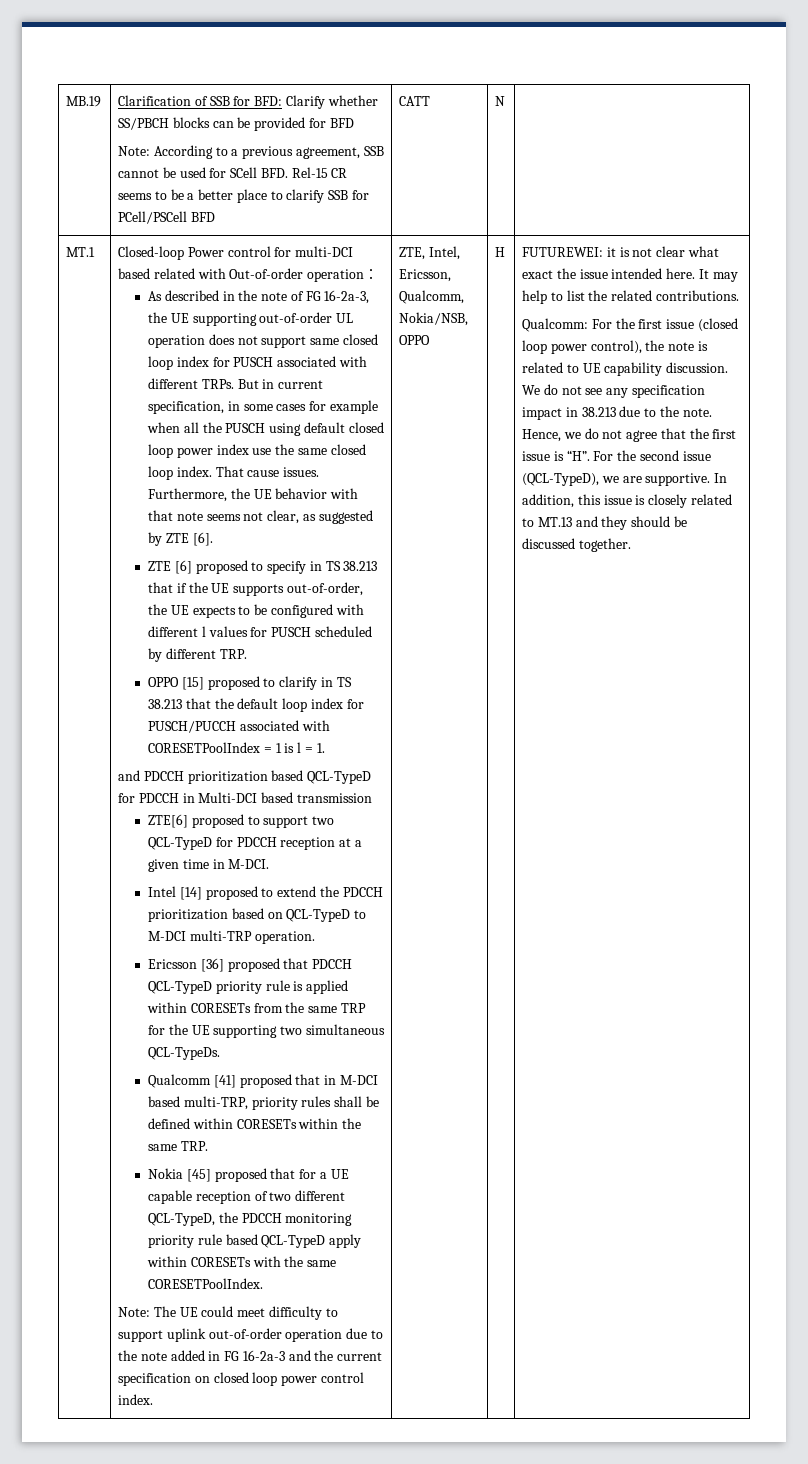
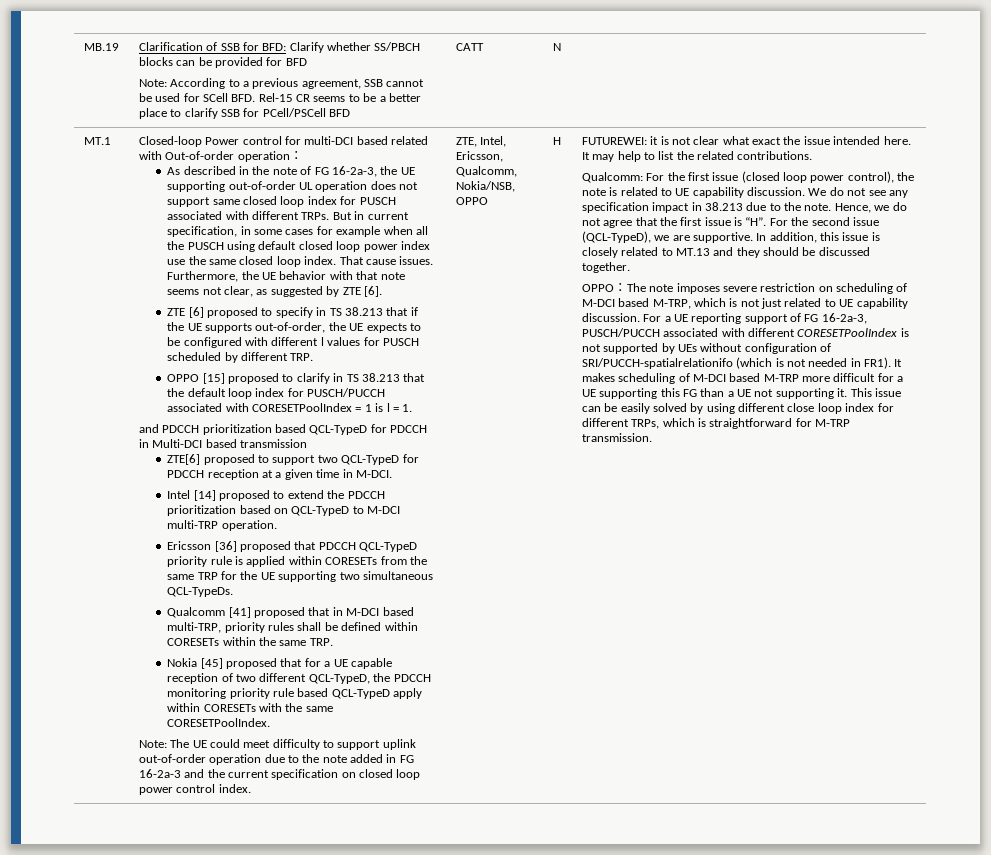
+ OPPO：The note imposes severe restriction on scheduling of M-DCI based M-TRP, which is not just related to UE capability discussion. For a UE reporting support of FG 16-2a-3, PUSCH/PUCCH associated with different CORESETPoolIndex is not supported by UEs without configuration of SRI/PUCCH-spatialrelationifo (which is not needed in FR1). It makes scheduling of M-DCI based M-TRP more difficult for a UE supporting this FG than a UE not supporting it. This issue can be easily solved by using different close loop index for different TRPs, which is straightforward for M-TRP transmission.

